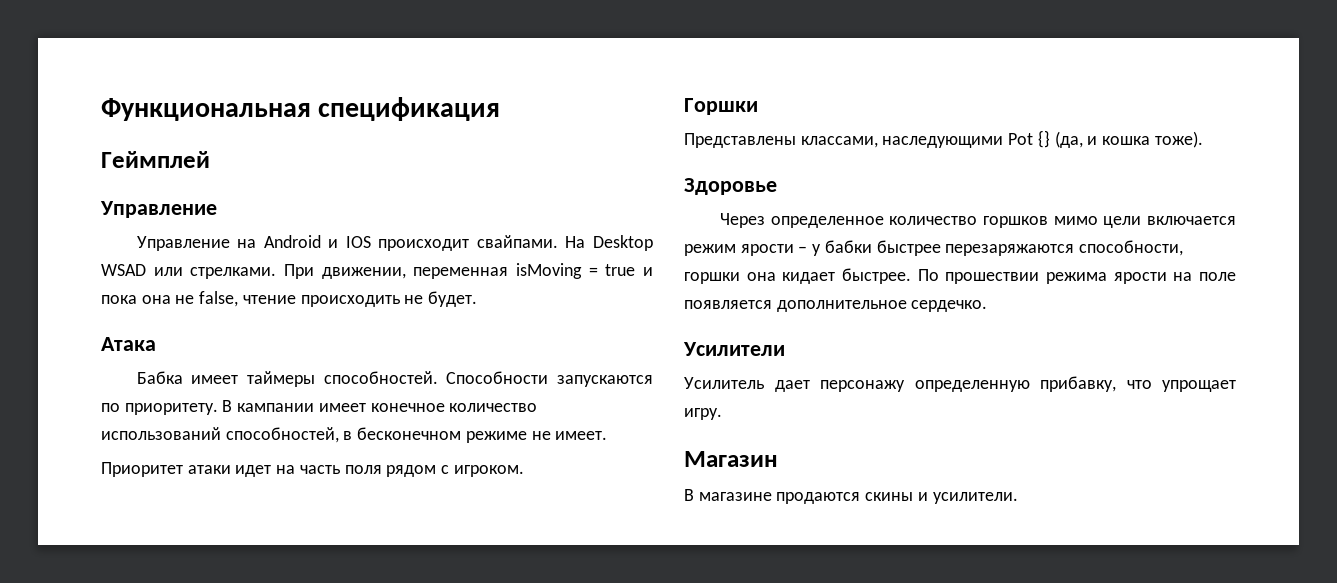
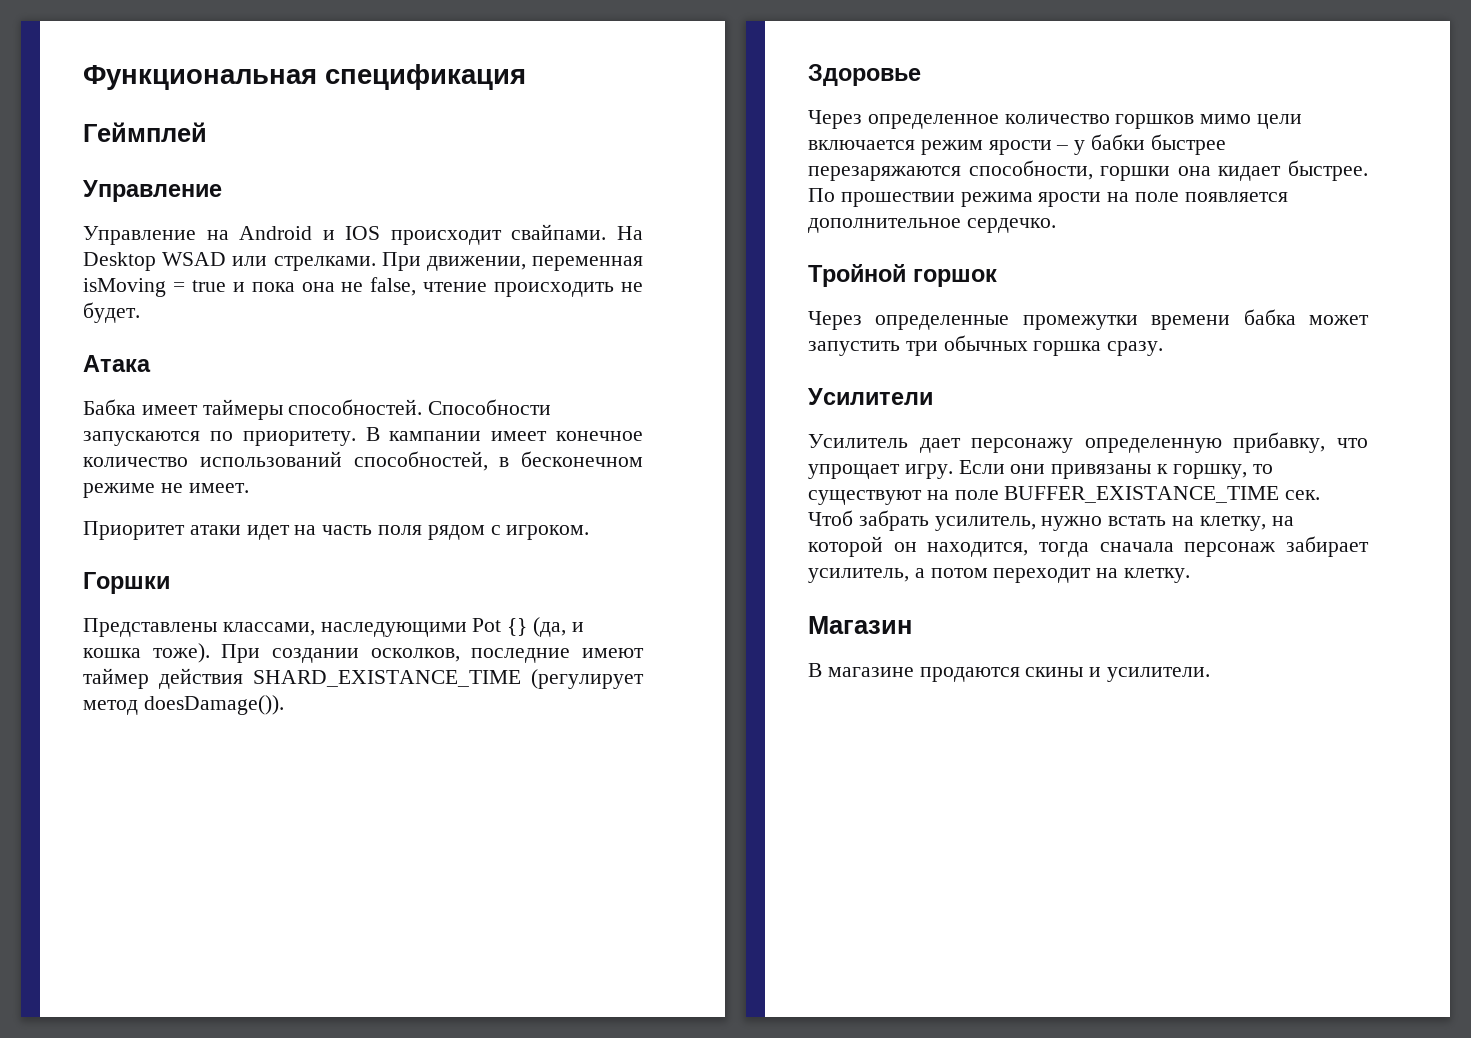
+ При создании осколков, последние имеют таймер действия SHARD_EXISTANCE_TIME (регулирует метод doesDamage()).
+ Тройной горшок
+ Через определенные промежутки времени бабка может запустить три обычных горшка сразу.
+ Если они привязаны к горшку, то существуют на поле BUFFER_EXISTANCE_TIME сек. Чтоб забрать усилитель, нужно встать на клетку, на которой он находится, тогда сначала персонаж забирает усилитель, а потом переходит на клетку.

